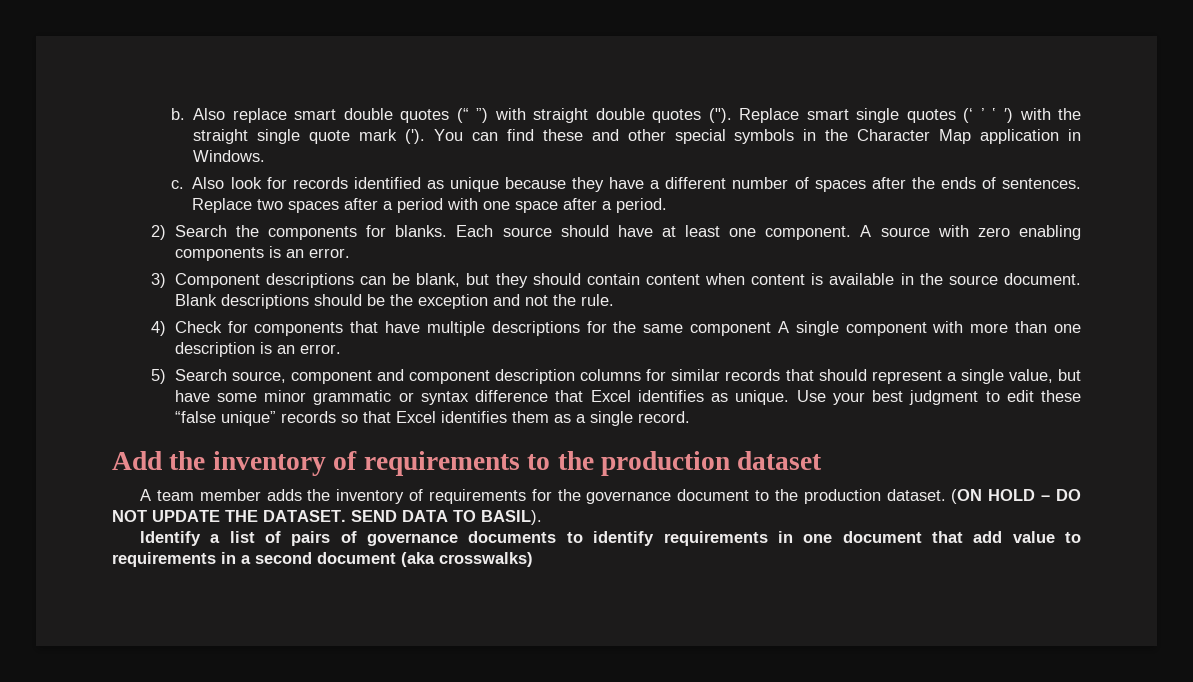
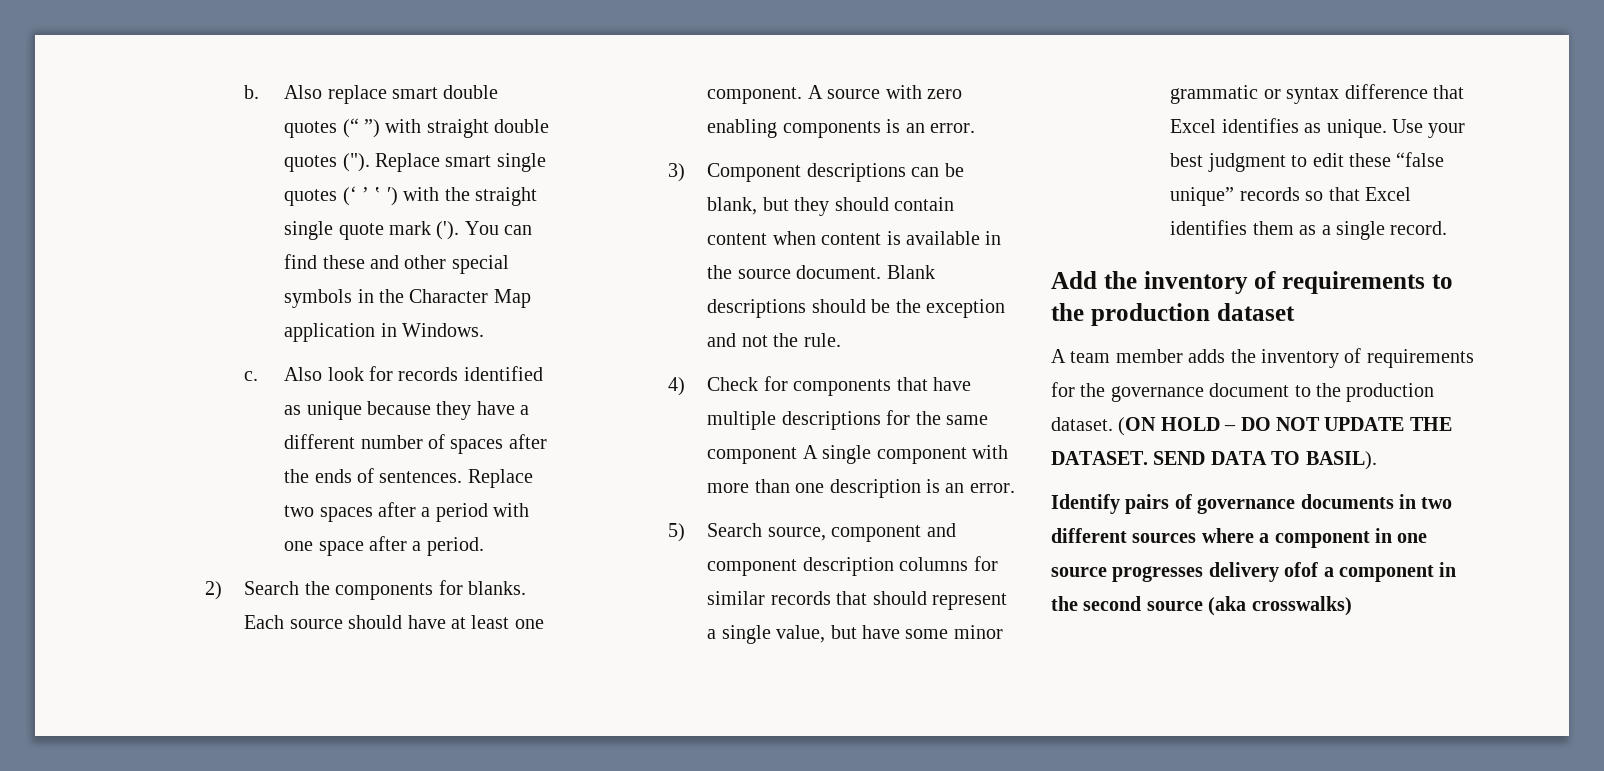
- Identify a list of pairs of governance documents to identify requirements in one document that add value to requirements in a second document (aka crosswalks)
+ Identify pairs of governance documents in two different sources where a component in one source progresses delivery ofof a component in the second source (aka crosswalks)

